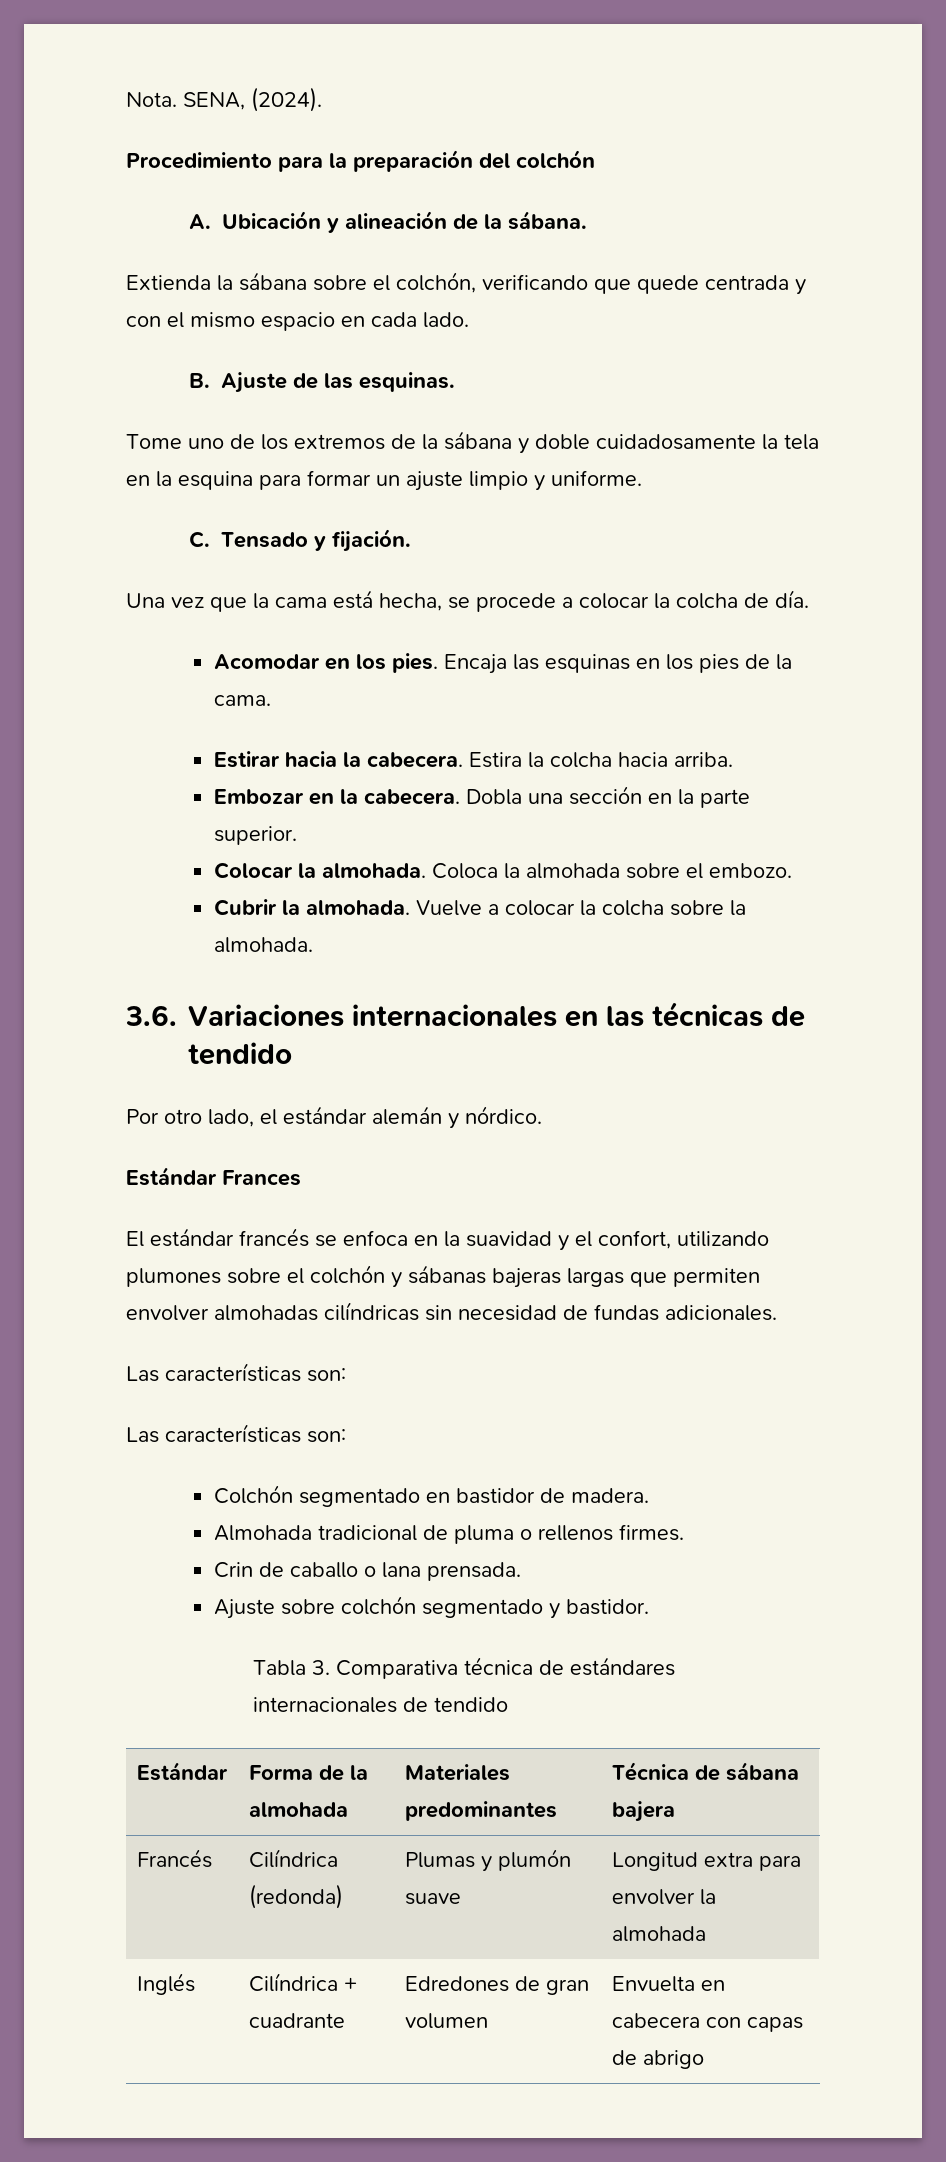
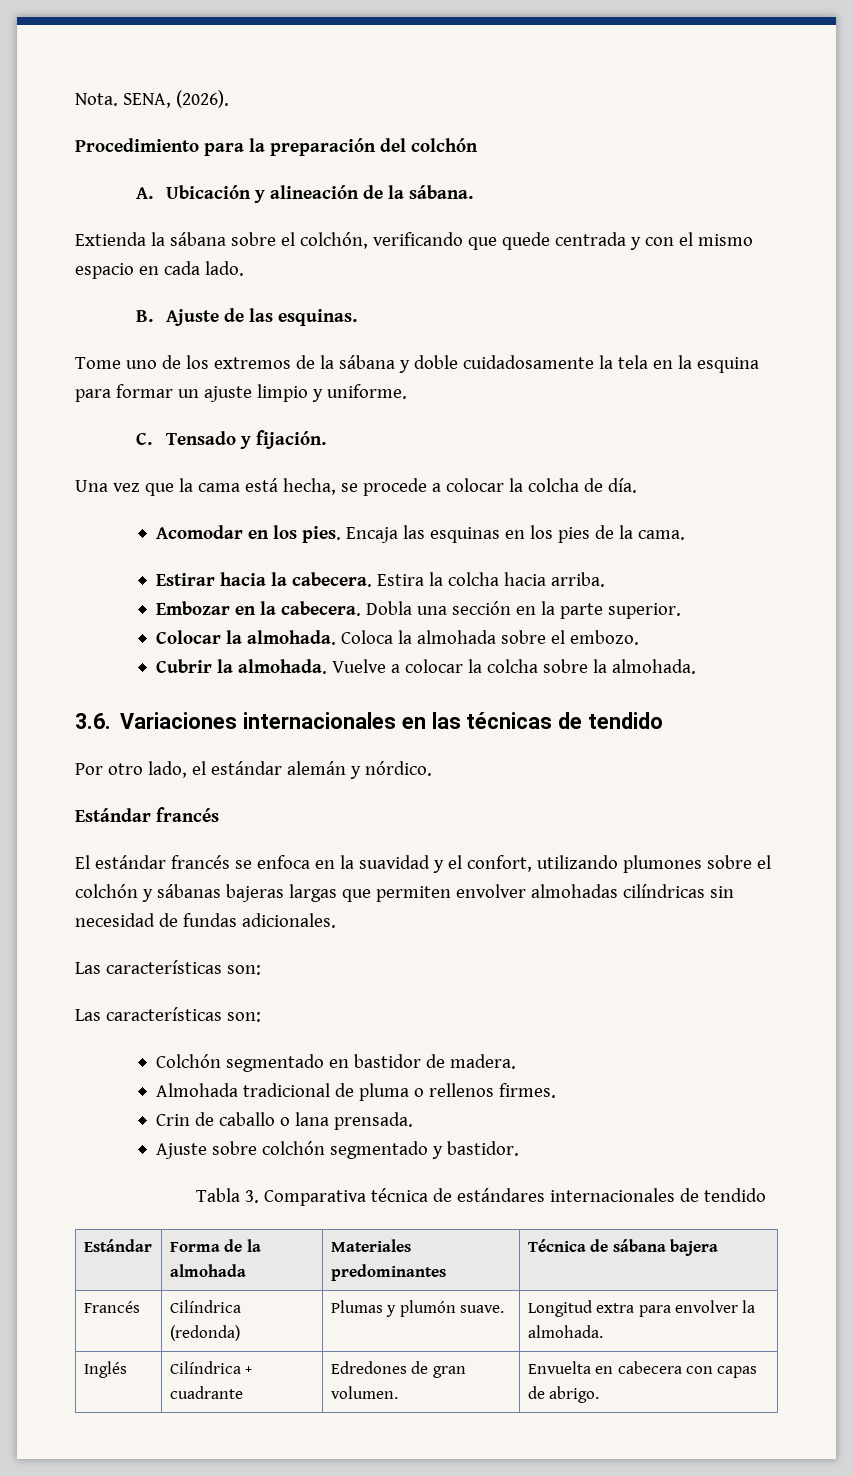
- SENA, (2024).
+ SENA, (2026).
- Estándar Frances
+ Estándar francés
- Francés | Cilíndrica (redonda) | Plumas y plumón suave | Longitud extra para envolver la almohada
+ Francés | Cilíndrica (redonda) | Plumas y plumón suave. | Longitud extra para envolver la almohada.
- Inglés | Cilíndrica + cuadrante | Edredones de gran volumen | Envuelta en cabecera con capas de abrigo
+ Inglés | Cilíndrica + cuadrante | Edredones de gran volumen. | Envuelta en cabecera con capas de abrigo.

